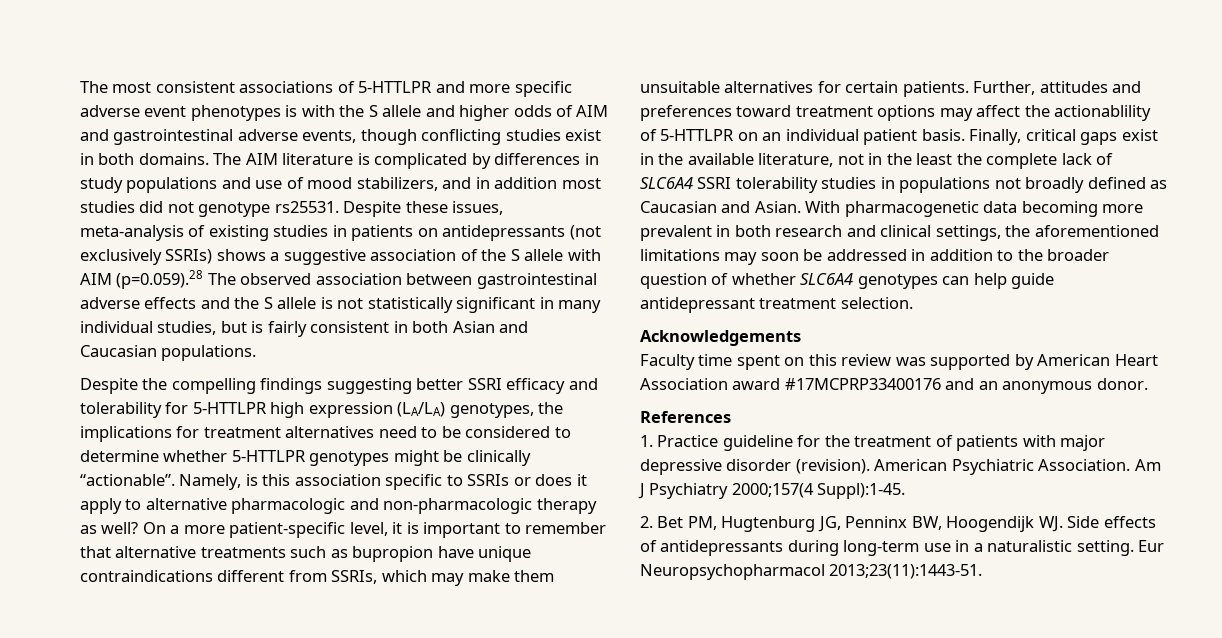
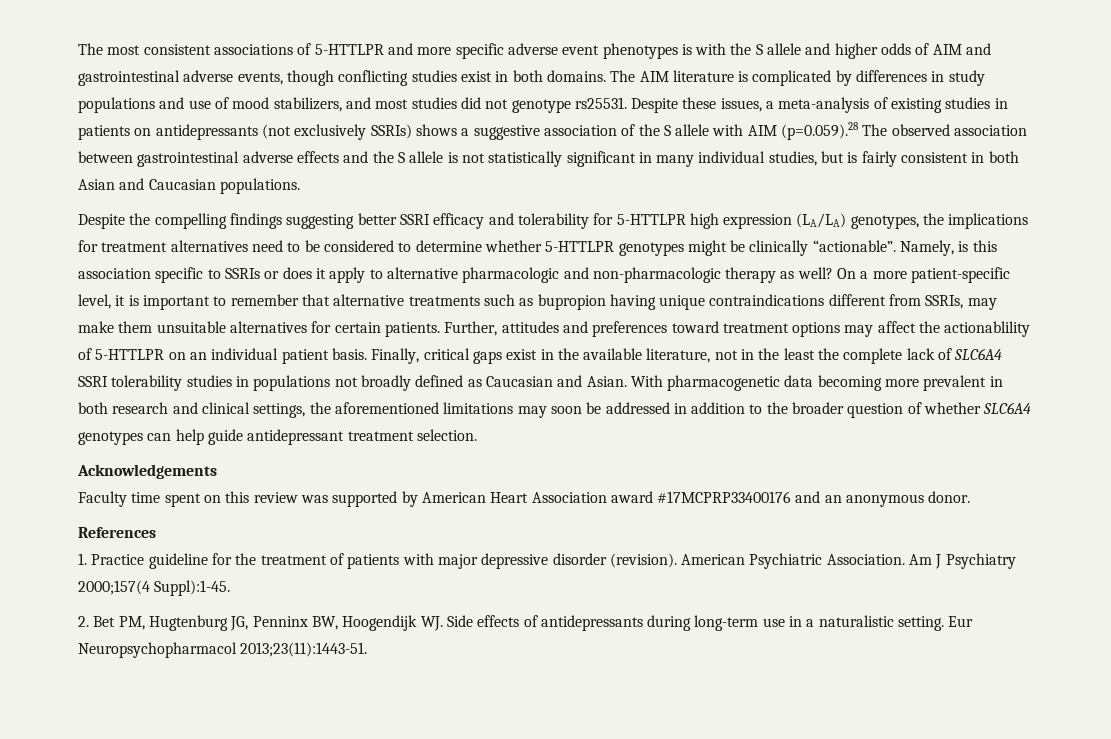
- The AIM literature is complicated by differences in study populations and use of mood stabilizers, and in addition most studies did not genotype rs25531.
+ The AIM literature is complicated by differences in study populations and use of mood stabilizers, and most studies did not genotype rs25531.
- Despite these issues, meta-analysis of existing studies in patients on antidepressants (not exclusively SSRIs) shows a suggestive association of the S allele with AIM (p=0.059).28 The observed association between gastrointestinal adverse effects and the S allele is not statistically significant in many individual studies, but is fairly consistent in both Asian and Caucasian populations.
+ Despite these issues, a meta-analysis of existing studies in patients on antidepressants (not exclusively SSRIs) shows a suggestive association of the S allele with AIM (p=0.059).28 The observed association between gastrointestinal adverse effects and the S allele is not statistically significant in many individual studies, but is fairly consistent in both Asian and Caucasian populations.
- On a more patient-specific level, it is important to remember that alternative treatments such as bupropion have unique contraindications different from SSRIs, which may make them unsuitable alternatives for certain patients.
+ On a more patient-specific level, it is important to remember that alternative treatments such as bupropion having unique contraindications different from SSRIs, may make them unsuitable alternatives for certain patients.

